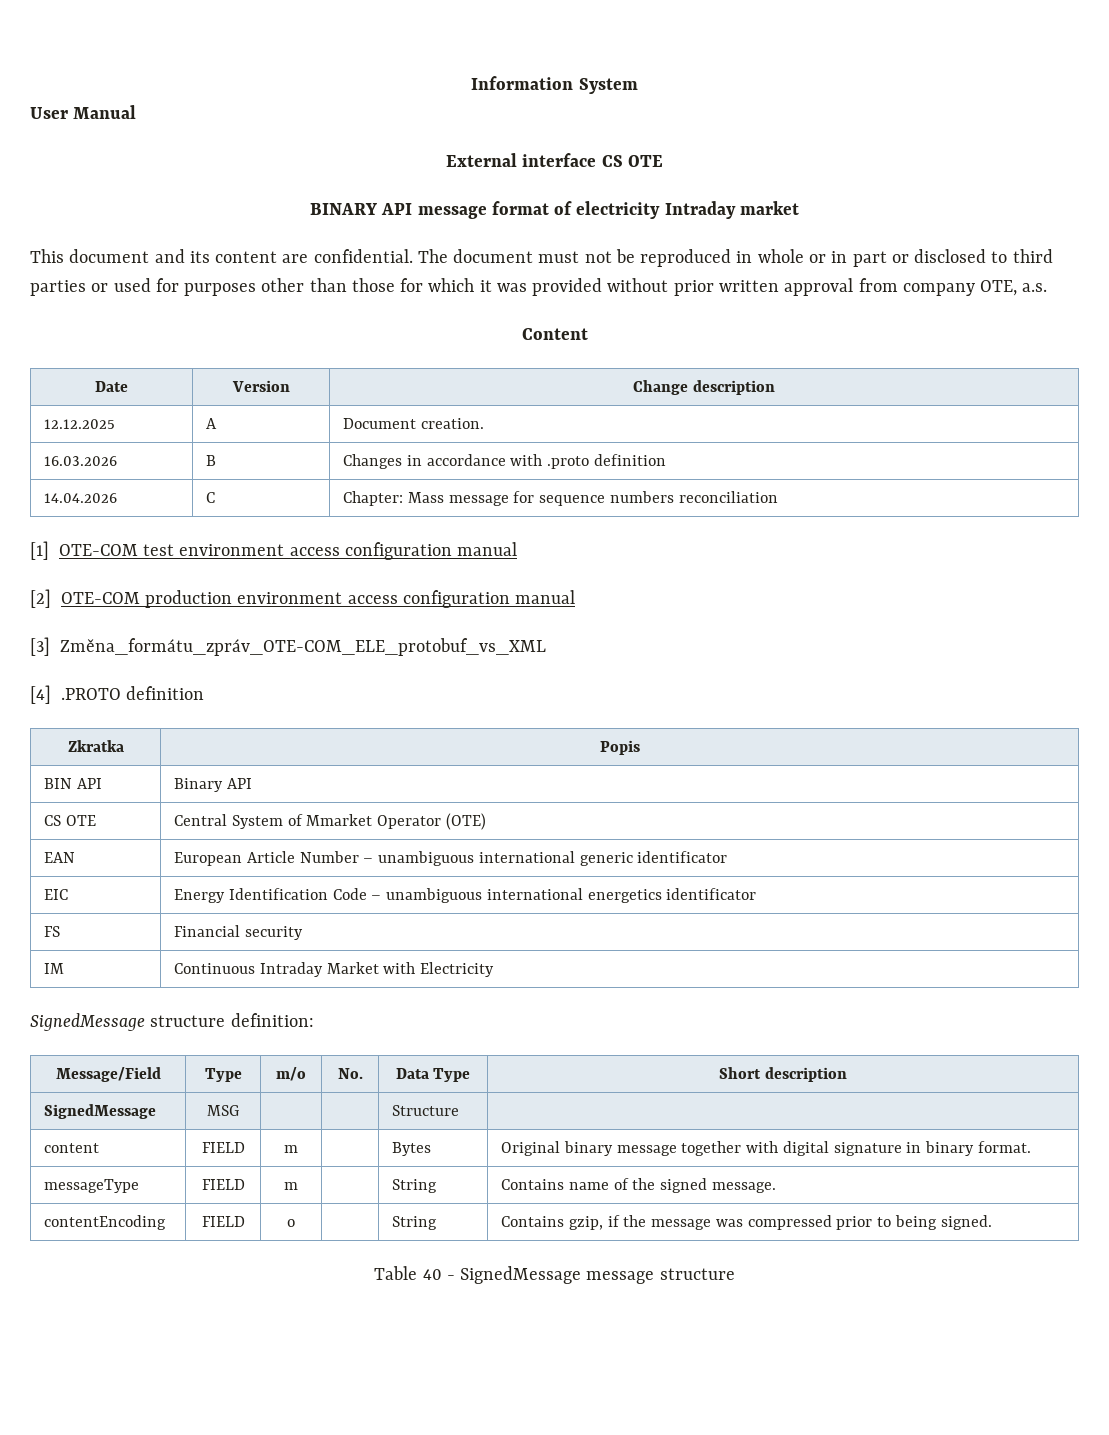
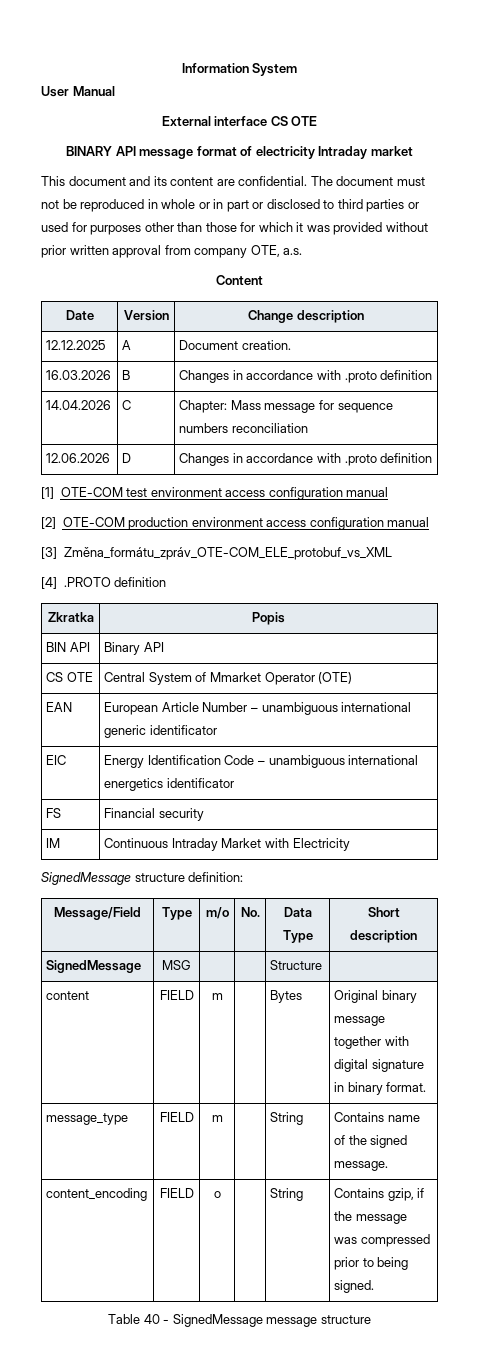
+ 12.06.2026 | D | Changes in accordance with .proto definition
- messageType | FIELD | m | | String | Contains name of the signed message.
+ message_type | FIELD | m | | String | Contains name of the signed message.
- contentEncoding | FIELD | o | | String | Contains gzip, if the message was compressed prior to being signed.
+ content_encoding | FIELD | o | | String | Contains gzip, if the message was compressed prior to being signed.

